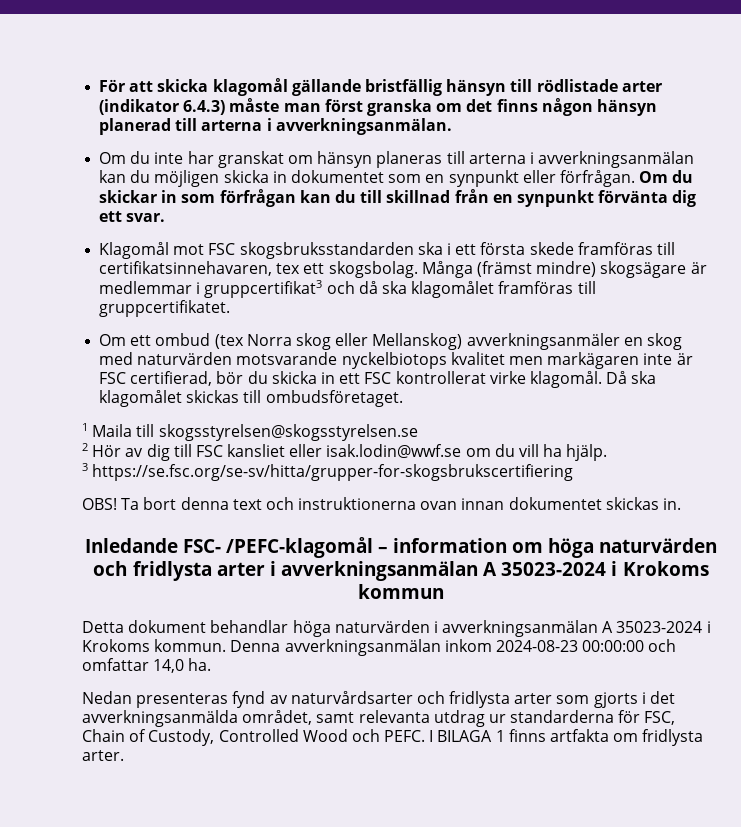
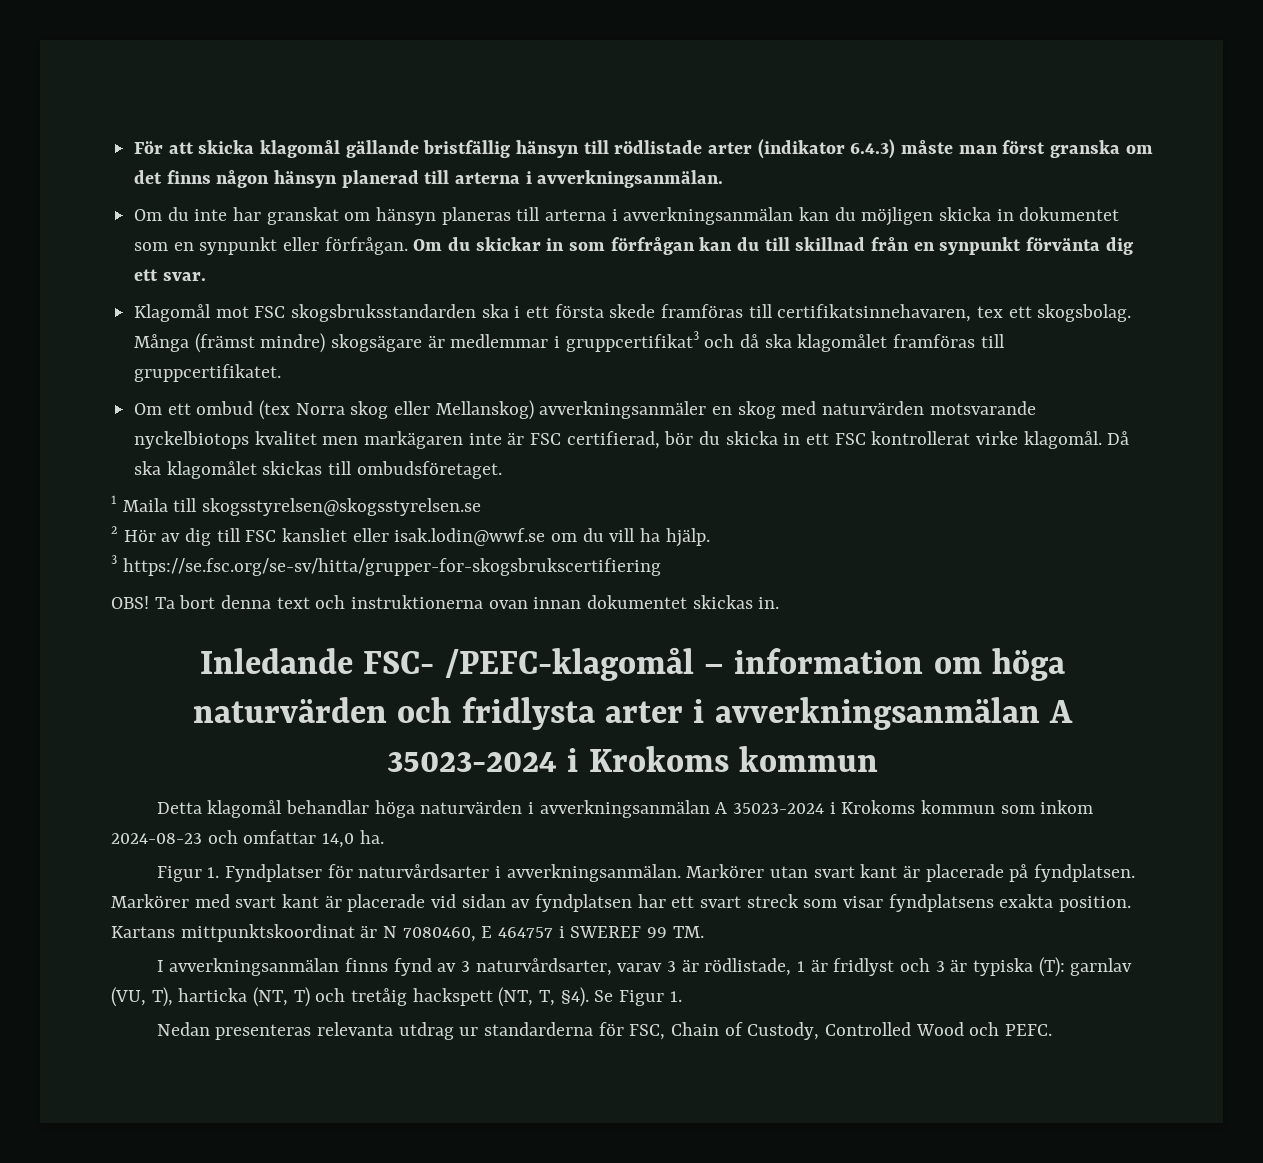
- Detta dokument behandlar höga naturvärden i avverkningsanmälan A 35023-2024 i Krokoms kommun. Denna avverkningsanmälan inkom 2024-08-23 00:00:00 och omfattar 14,0 ha.
+ Detta klagomål behandlar höga naturvärden i avverkningsanmälan A 35023-2024 i Krokoms kommun som inkom 2024-08-23 och omfattar 14,0 ha.
- Nedan presenteras fynd av naturvårdsarter och fridlysta arter som gjorts i det avverkningsanmälda området, samt relevanta utdrag ur standarderna för FSC, Chain of Custody, Controlled Wood och PEFC. I BILAGA 1 finns artfakta om fridlysta arter.
+ Figur 1. Fyndplatser för naturvårdsarter i avverkningsanmälan. Markörer utan svart kant är placerade på fyndplatsen. Markörer med svart kant är placerade vid sidan av fyndplatsen har ett svart streck som visar fyndplatsens exakta position. Kartans mittpunktskoordinat är N 7080460, E 464757 i SWEREF 99 TM.
+ I avverkningsanmälan finns fynd av 3 naturvårdsarter, varav 3 är rödlistade, 1 är fridlyst och 3 är typiska (T): garnlav (VU, T), harticka (NT, T) och tretåig hackspett (NT, T, §4). Se Figur 1.
+ Nedan presenteras relevanta utdrag ur standarderna för FSC, Chain of Custody, Controlled Wood och PEFC.

